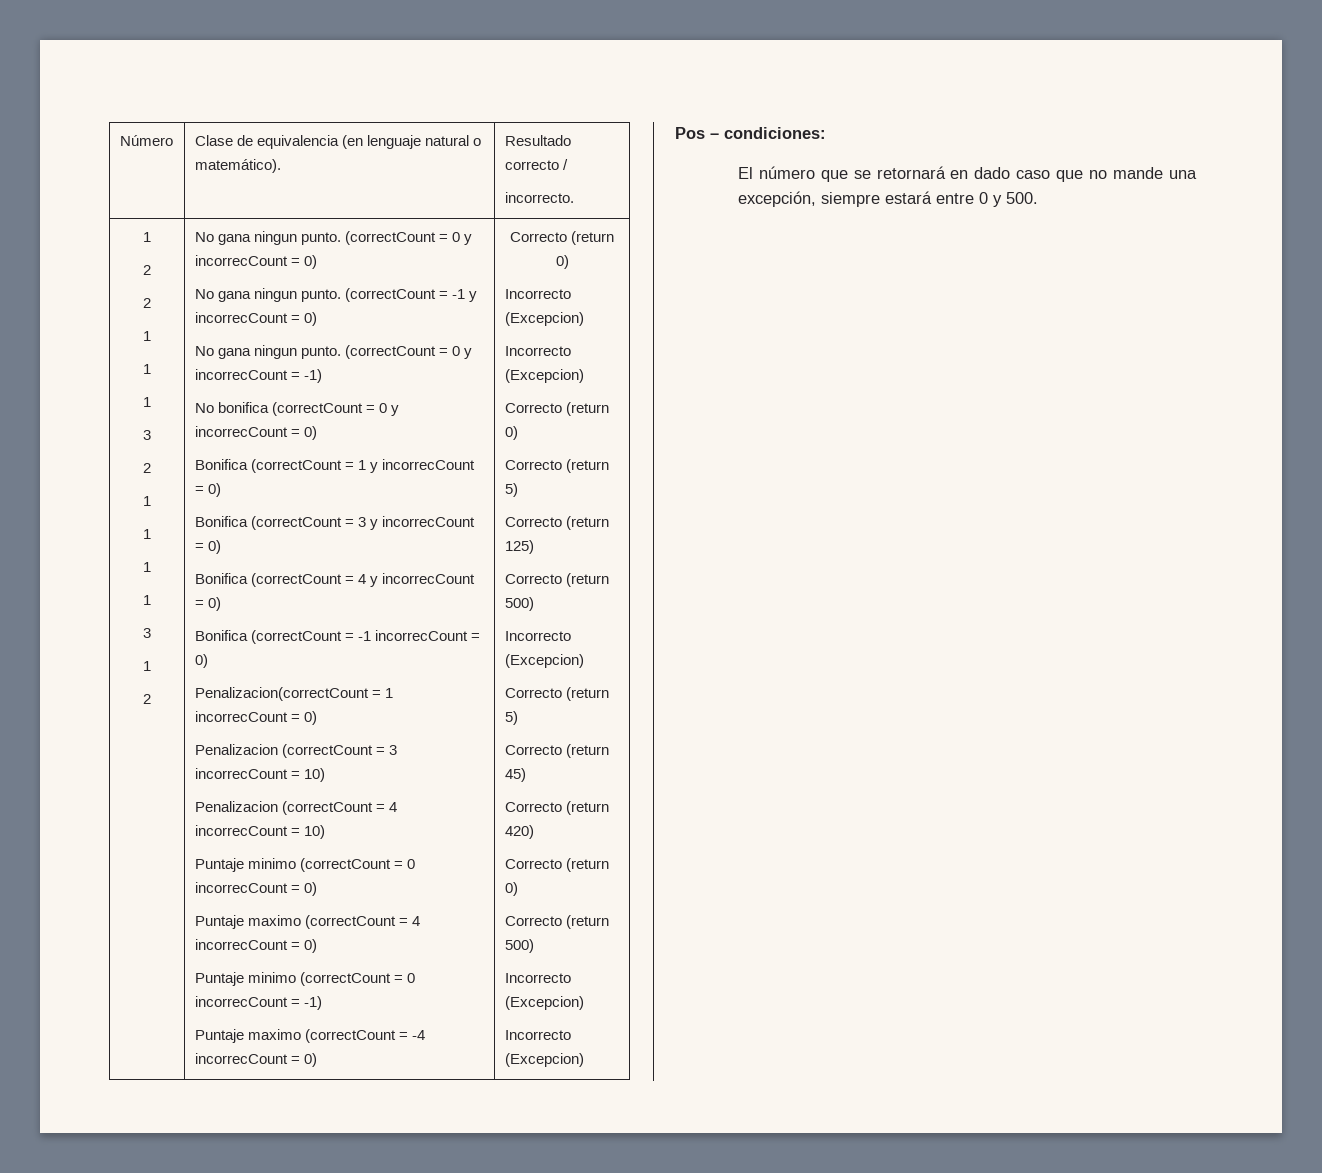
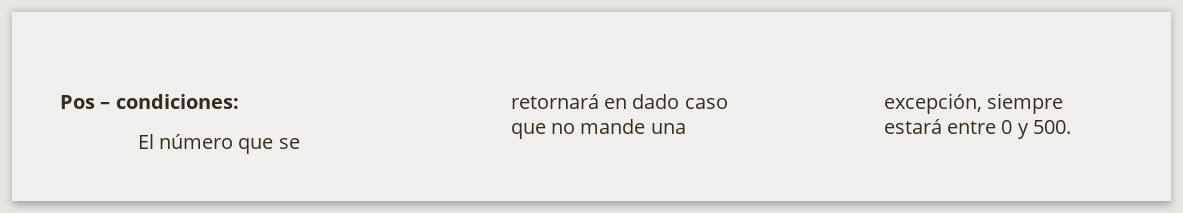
- Número | Clase de equivalencia (en lenguaje natural o matemático). | Resultado correcto /
- incorrecto.
- 1
- 2
- 2
- 1
- 1
- 1
- 3
- 2
- 1
- 1
- 1
- 1
- 3
- 1
- 2 | No gana ningun punto. (correctCount = 0 y incorrecCount = 0)
- No gana ningun punto. (correctCount = -1 y incorrecCount = 0)
- No gana ningun punto. (correctCount = 0 y incorrecCount = -1)
- No bonifica (correctCount = 0 y incorrecCount = 0)
- Bonifica (correctCount = 1 y incorrecCount = 0)
- Bonifica (correctCount = 3 y incorrecCount = 0)
- Bonifica (correctCount = 4 y incorrecCount = 0)
- Bonifica (correctCount = -1 incorrecCount = 0)
- Penalizacion(correctCount = 1 incorrecCount = 0)
- Penalizacion (correctCount = 3 incorrecCount = 10)
- Penalizacion (correctCount = 4 incorrecCount = 10)
- Puntaje minimo (correctCount = 0 incorrecCount = 0)
- Puntaje maximo (correctCount = 4 incorrecCount = 0)
- Puntaje minimo (correctCount = 0 incorrecCount = -1)
- Puntaje maximo (correctCount = -4 incorrecCount = 0) | Correcto (return 0)
- Incorrecto (Excepcion)
- Incorrecto (Excepcion)
- Correcto (return 0)
- Correcto (return 5)
- Correcto (return 125)
- Correcto (return 500)
- Incorrecto (Excepcion)
- Correcto (return 5)
- Correcto (return 45)
- Correcto (return 420)
- Correcto (return 0)
- Correcto (return 500)
- Incorrecto (Excepcion)
- Incorrecto (Excepcion)

